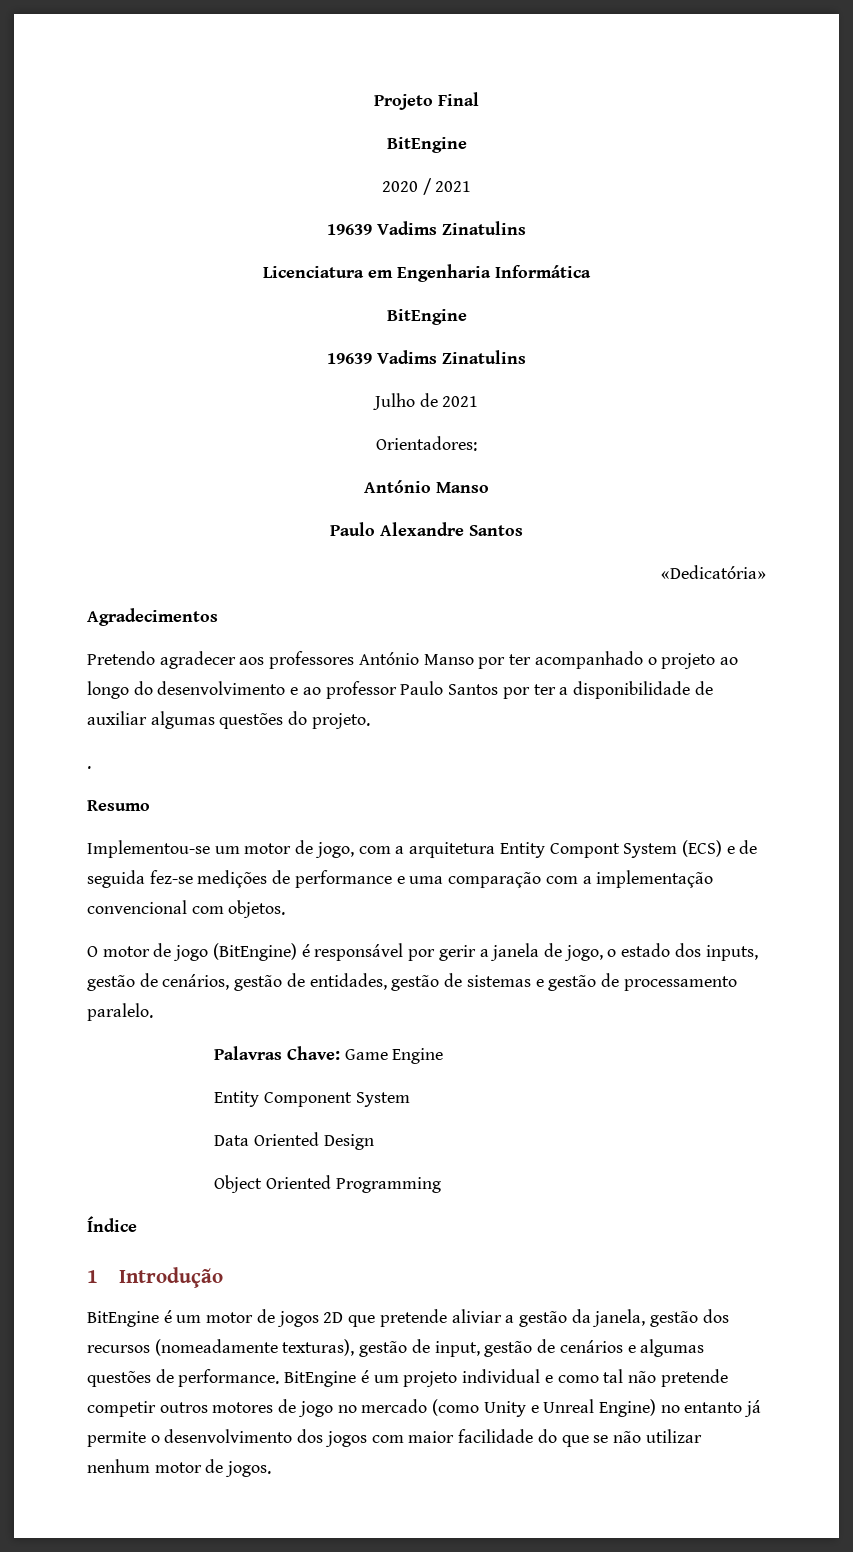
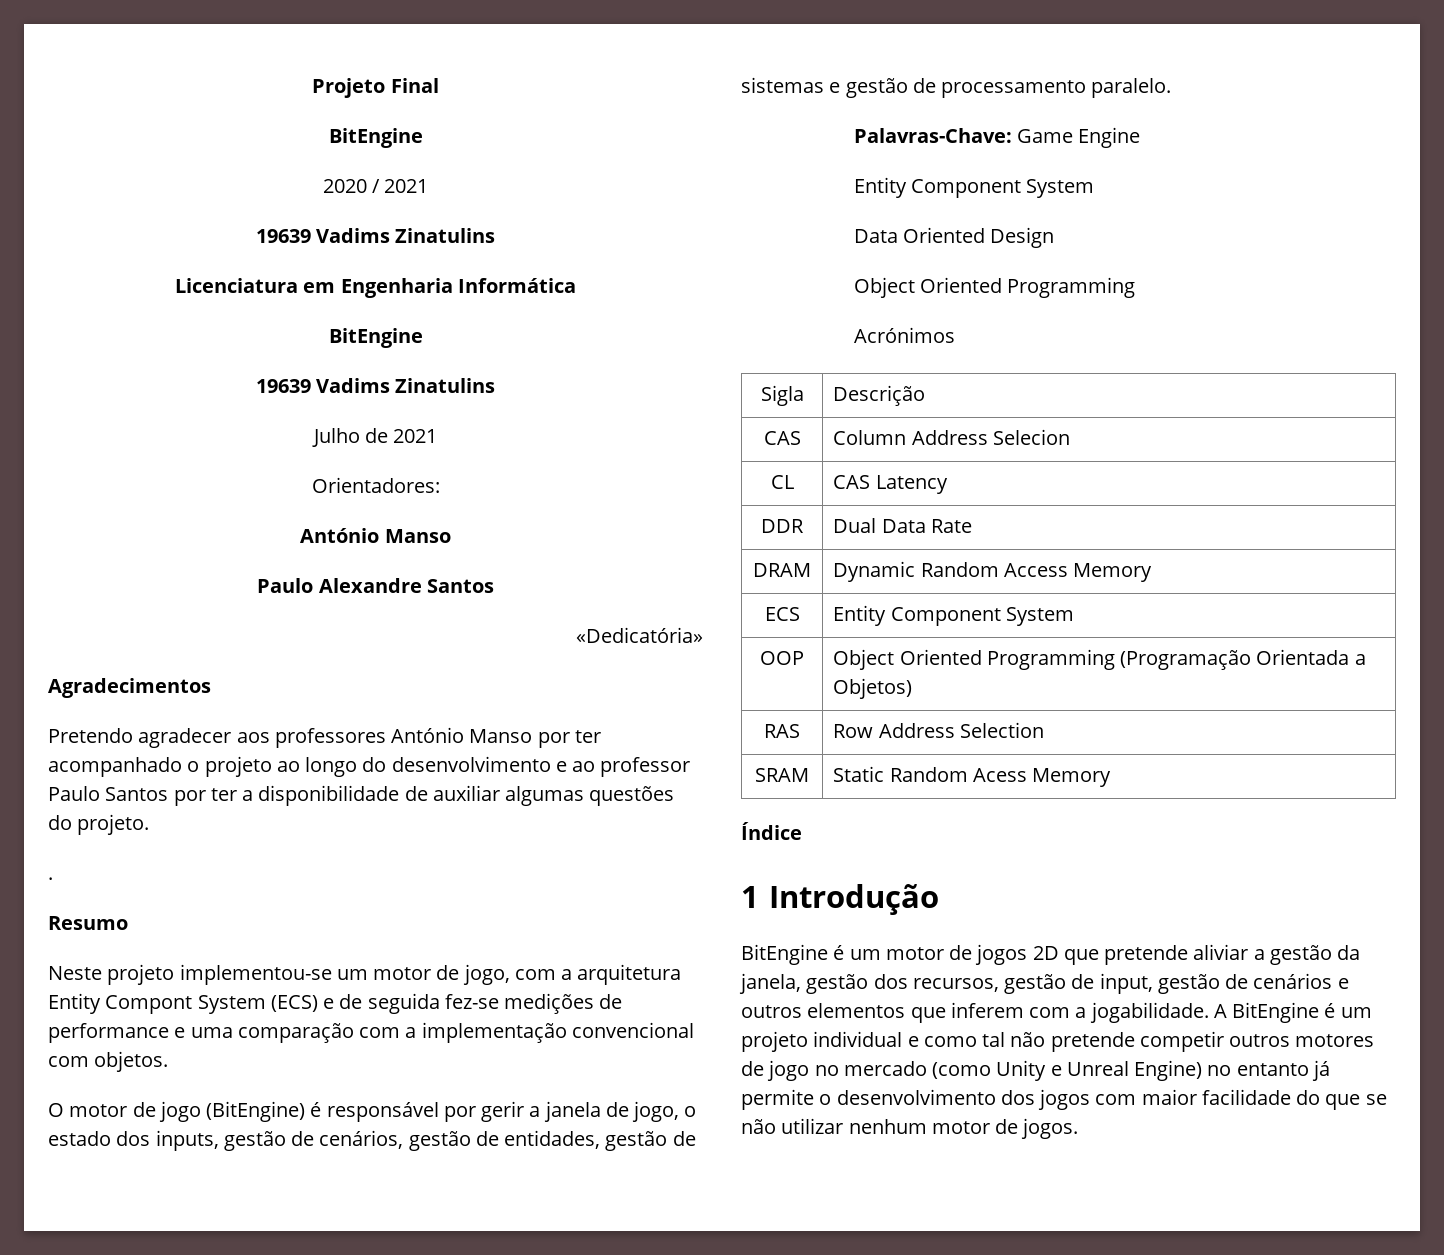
- Implementou-se um motor de jogo, com a arquitetura Entity Compont System (ECS) e de seguida fez-se medições de performance e uma comparação com a implementação convencional com objetos.
+ Neste projeto implementou-se um motor de jogo, com a arquitetura Entity Compont System (ECS) e de seguida fez-se medições de performance e uma comparação com a implementação convencional com objetos.
- Palavras Chave: Game Engine
+ Palavras-Chave: Game Engine
+ Acrónimos
+ Sigla | Descrição
+ CAS | Column Address Selecion
+ CL | CAS Latency
+ DDR | Dual Data Rate
+ DRAM | Dynamic Random Access Memory
+ ECS | Entity Component System
+ OOP | Object Oriented Programming (Programação Orientada a Objetos)
+ RAS | Row Address Selection
+ SRAM | Static Random Acess Memory
- BitEngine é um motor de jogos 2D que pretende aliviar a gestão da janela, gestão dos recursos (nomeadamente texturas), gestão de input, gestão de cenários e algumas questões de performance. BitEngine é um projeto individual e como tal não pretende competir outros motores de jogo no mercado (como Unity e Unreal Engine) no entanto já permite o desenvolvimento dos jogos com maior facilidade do que se não utilizar nenhum motor de jogos.
+ BitEngine é um motor de jogos 2D que pretende aliviar a gestão da janela, gestão dos recursos, gestão de input, gestão de cenários e outros elementos que inferem com a jogabilidade. A BitEngine é um projeto individual e como tal não pretende competir outros motores de jogo no mercado (como Unity e Unreal Engine) no entanto já permite o desenvolvimento dos jogos com maior facilidade do que se não utilizar nenhum motor de jogos.

